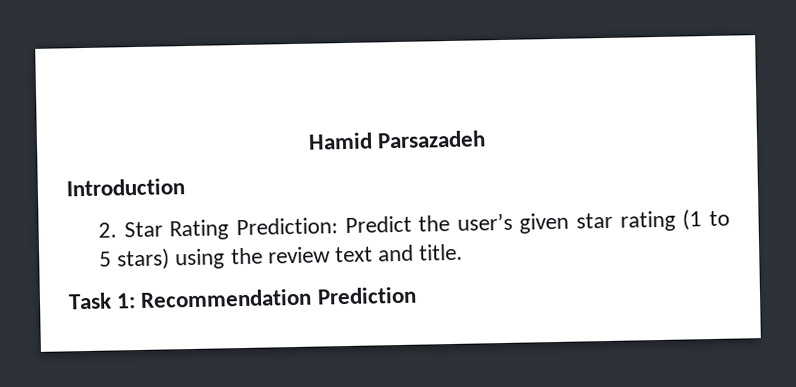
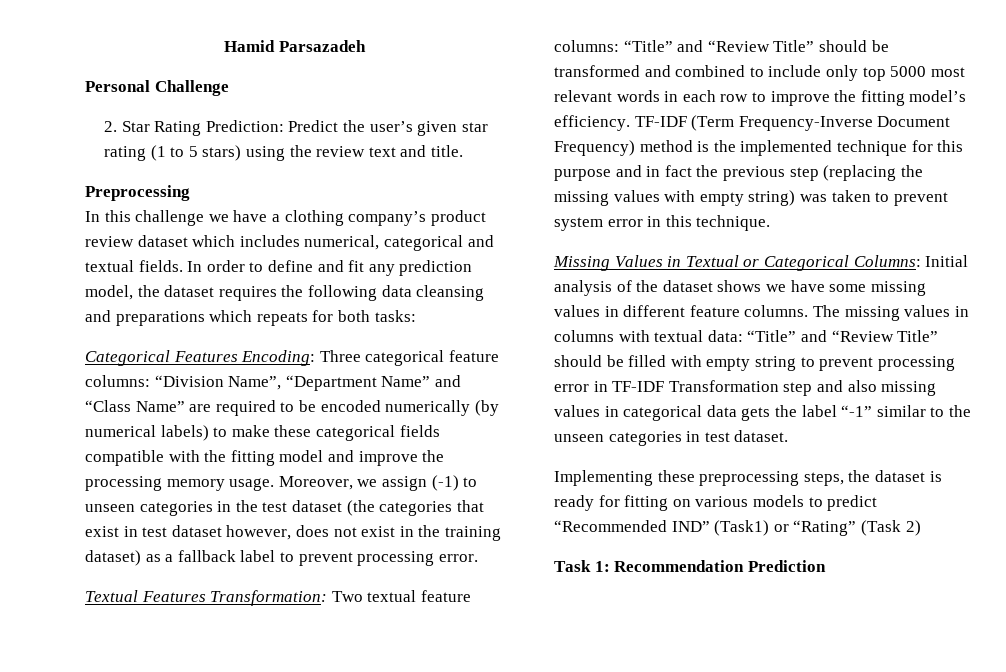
- Introduction
+ Personal Challenge
+ Preprocessing
+ In this challenge we have a clothing company’s product review dataset which includes numerical, categorical and textual fields. In order to define and fit any prediction model, the dataset requires the following data cleansing and preparations which repeats for both tasks:
+ Categorical Features Encoding: Three categorical feature columns: “Division Name”, “Department Name” and “Class Name” are required to be encoded numerically (by numerical labels) to make these categorical fields compatible with the fitting model and improve the processing memory usage. Moreover, we assign (-1) to unseen categories in the test dataset (the categories that exist in test dataset however, does not exist in the training dataset) as a fallback label to prevent processing error.
+ Textual Features Transformation: Two textual feature columns: “Title” and “Review Title” should be transformed and combined to include only top 5000 most relevant words in each row to improve the fitting model’s efficiency. TF-IDF (Term Frequency-Inverse Document Frequency) method is the implemented technique for this purpose and in fact the previous step (replacing the missing values with empty string) was taken to prevent system error in this technique.
+ Missing Values in Textual or Categorical Columns: Initial analysis of the dataset shows we have some missing values in different feature columns. The missing values in columns with textual data: “Title” and “Review Title” should be filled with empty string to prevent processing error in TF-IDF Transformation step and also missing values in categorical data gets the label “-1” similar to the unseen categories in test dataset.
+ Implementing these preprocessing steps, the dataset is ready for fitting on various models to predict “Recommended IND” (Task1) or “Rating” (Task 2)

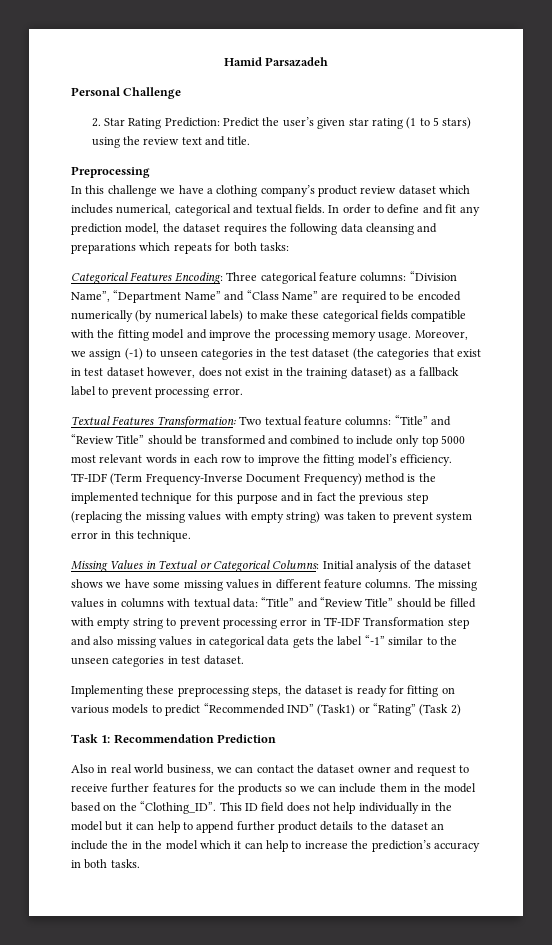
+ Also in real world business, we can contact the dataset owner and request to receive further features for the products so we can include them in the model based on the “Clothing_ID”. This ID field does not help individually in the model but it can help to append further product details to the dataset an include the in the model which it can help to increase the prediction’s accuracy in both tasks.

